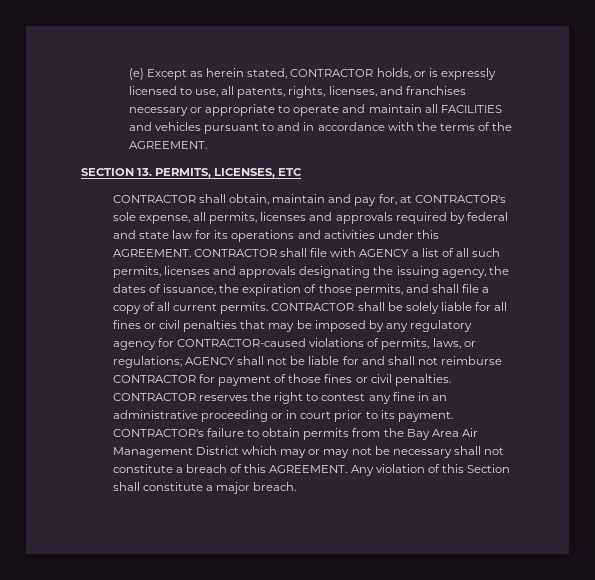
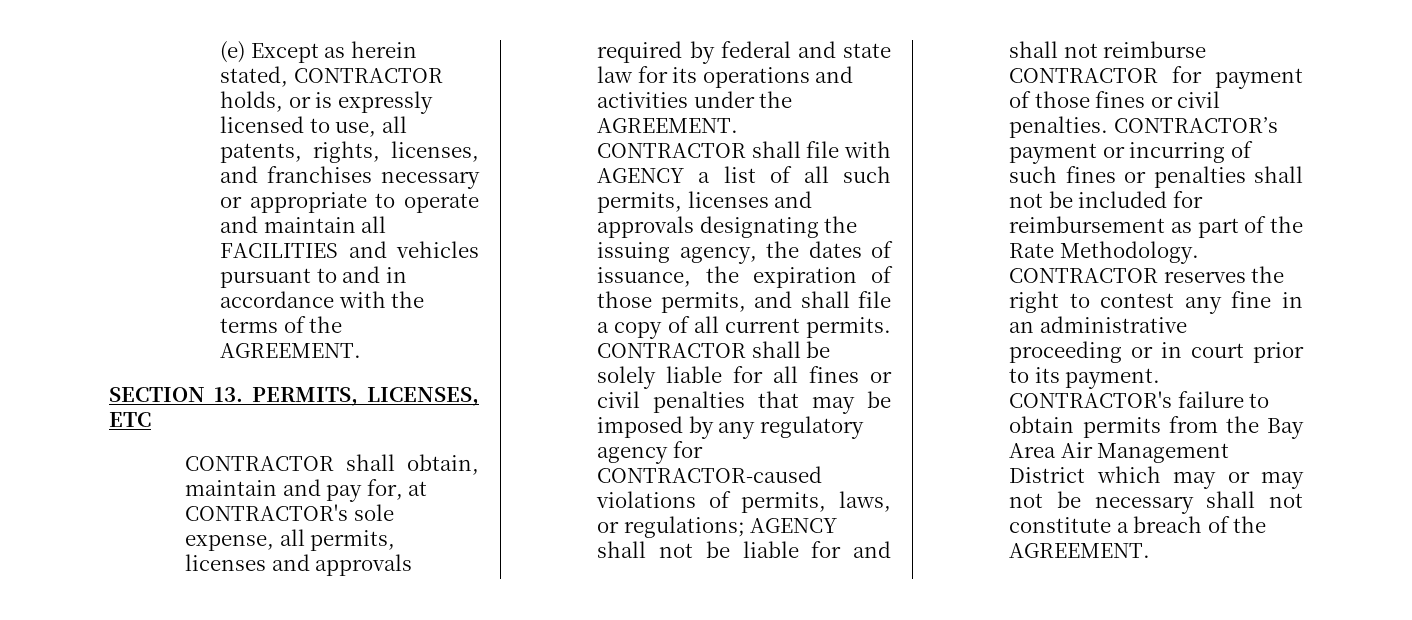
- CONTRACTOR shall obtain, maintain and pay for, at CONTRACTOR's sole expense, all permits, licenses and approvals required by federal and state law for its operations and activities under this AGREEMENT.
+ CONTRACTOR shall obtain, maintain and pay for, at CONTRACTOR's sole expense, all permits, licenses and approvals required by federal and state law for its operations and activities under the AGREEMENT.
+ CONTRACTOR’s payment or incurring of such fines or penalties shall not be included for reimbursement as part of the Rate Methodology.
- CONTRACTOR's failure to obtain permits from the Bay Area Air Management District which may or may not be necessary shall not constitute a breach of this AGREEMENT. Any violation of this Section shall constitute a major breach.
+ CONTRACTOR's failure to obtain permits from the Bay Area Air Management District which may or may not be necessary shall not constitute a breach of the AGREEMENT.

